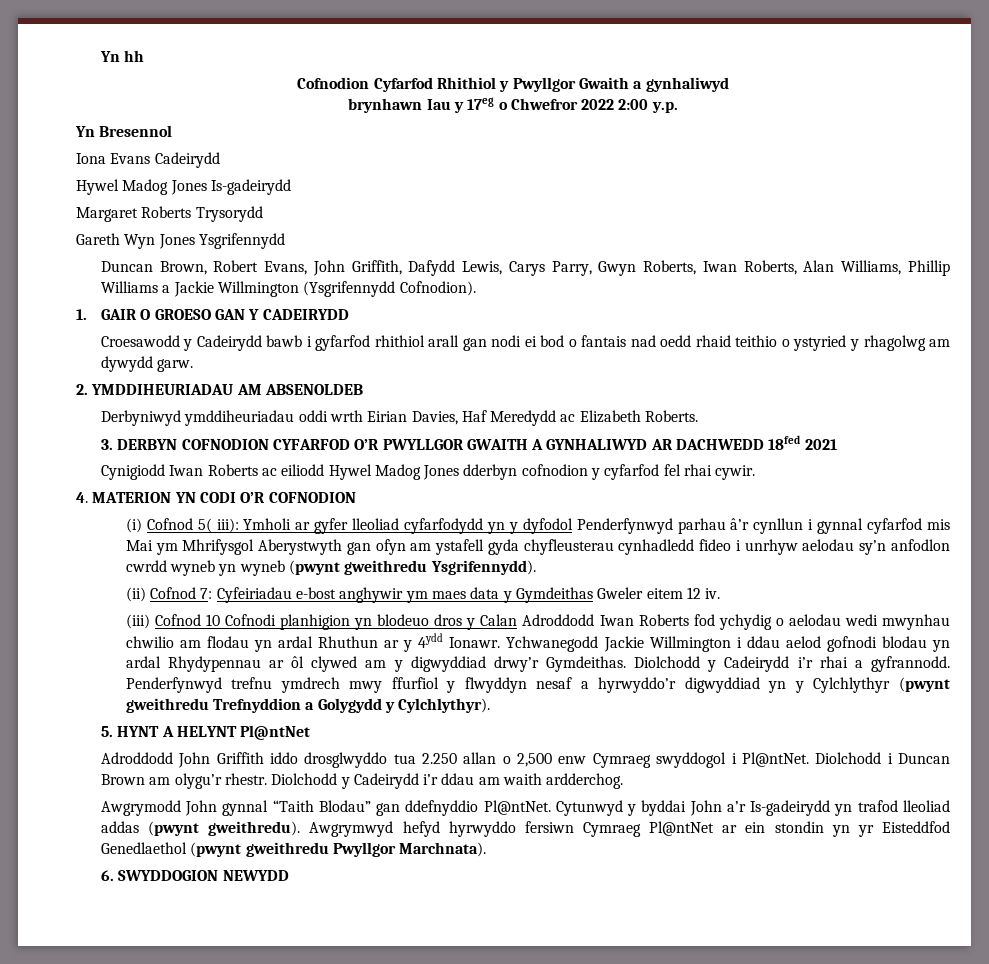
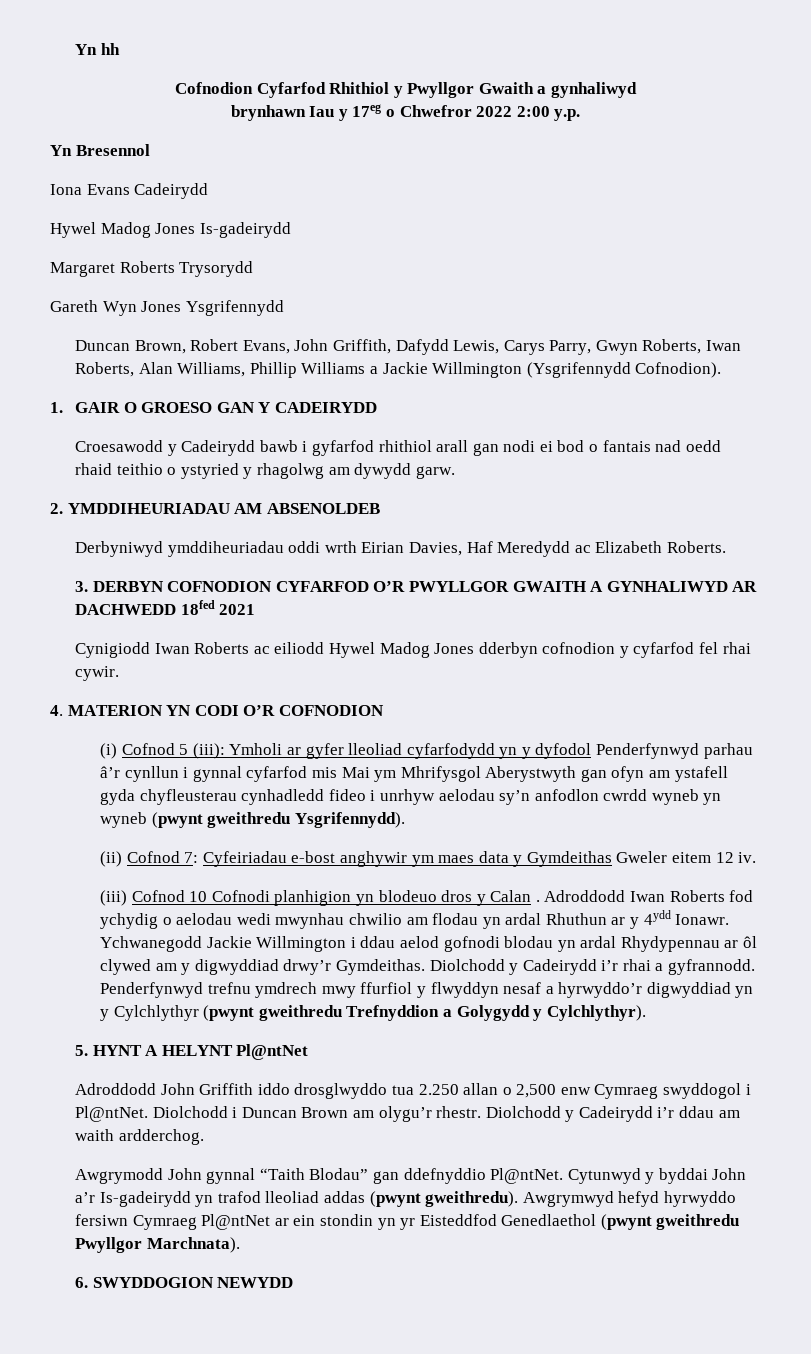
- (i) Cofnod 5( iii): Ymholi ar gyfer lleoliad cyfarfodydd yn y dyfodol Penderfynwyd parhau â’r cynllun i gynnal cyfarfod mis Mai ym Mhrifysgol Aberystwyth gan ofyn am ystafell gyda chyfleusterau cynhadledd fideo i unrhyw aelodau sy’n anfodlon cwrdd wyneb yn wyneb (pwynt gweithredu Ysgrifennydd).
+ (i) Cofnod 5 (iii): Ymholi ar gyfer lleoliad cyfarfodydd yn y dyfodol Penderfynwyd parhau â’r cynllun i gynnal cyfarfod mis Mai ym Mhrifysgol Aberystwyth gan ofyn am ystafell gyda chyfleusterau cynhadledd fideo i unrhyw aelodau sy’n anfodlon cwrdd wyneb yn wyneb (pwynt gweithredu Ysgrifennydd).
- (iii) Cofnod 10 Cofnodi planhigion yn blodeuo dros y Calan Adroddodd Iwan Roberts fod ychydig o aelodau wedi mwynhau chwilio am flodau yn ardal Rhuthun ar y 4ydd Ionawr.
+ (iii) Cofnod 10 Cofnodi planhigion yn blodeuo dros y Calan . Adroddodd Iwan Roberts fod ychydig o aelodau wedi mwynhau chwilio am flodau yn ardal Rhuthun ar y 4ydd Ionawr.

